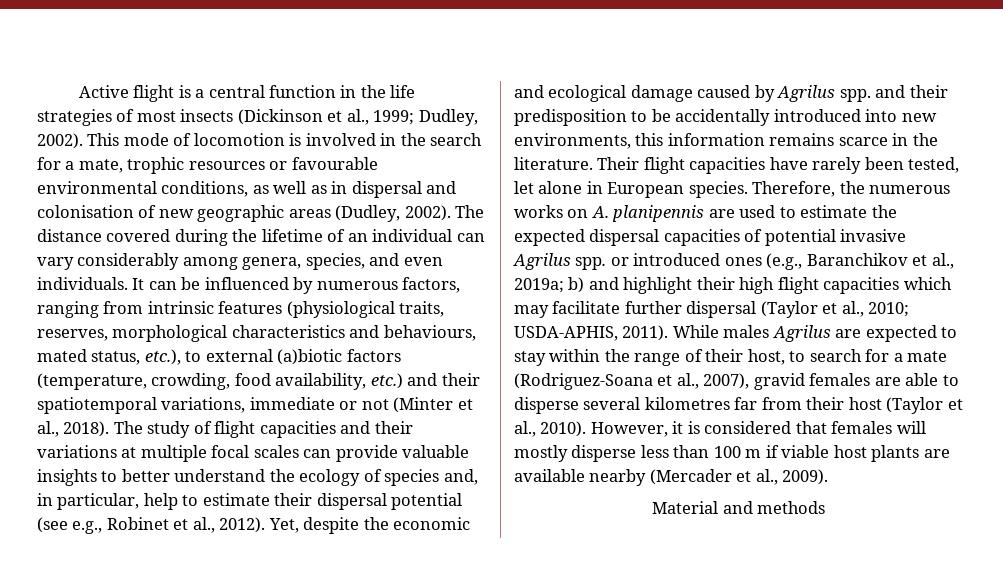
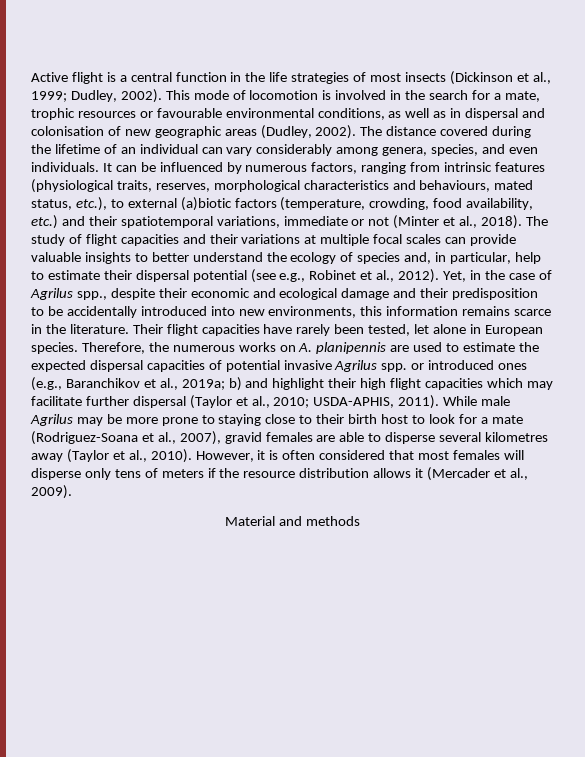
- Yet, despite the economic and ecological damage caused by Agrilus spp. and their predisposition to be accidentally introduced into new environments, this information remains scarce in the literature.
+ Yet, in the case of Agrilus spp., despite their economic and ecological damage and their predisposition to be accidentally introduced into new environments, this information remains scarce in the literature.
- While males Agrilus are expected to stay within the range of their host, to search for a mate (Rodriguez-Soana et al., 2007), gravid females are able to disperse several kilometres far from their host (Taylor et al., 2010).
+ While male Agrilus may be more prone to staying close to their birth host to look for a mate (Rodriguez-Soana et al., 2007), gravid females are able to disperse several kilometres away (Taylor et al., 2010).
- However, it is considered that females will mostly disperse less than 100 m if viable host plants are available nearby (Mercader et al., 2009).
+ However, it is often considered that most females will disperse only tens of meters if the resource distribution allows it (Mercader et al., 2009).

